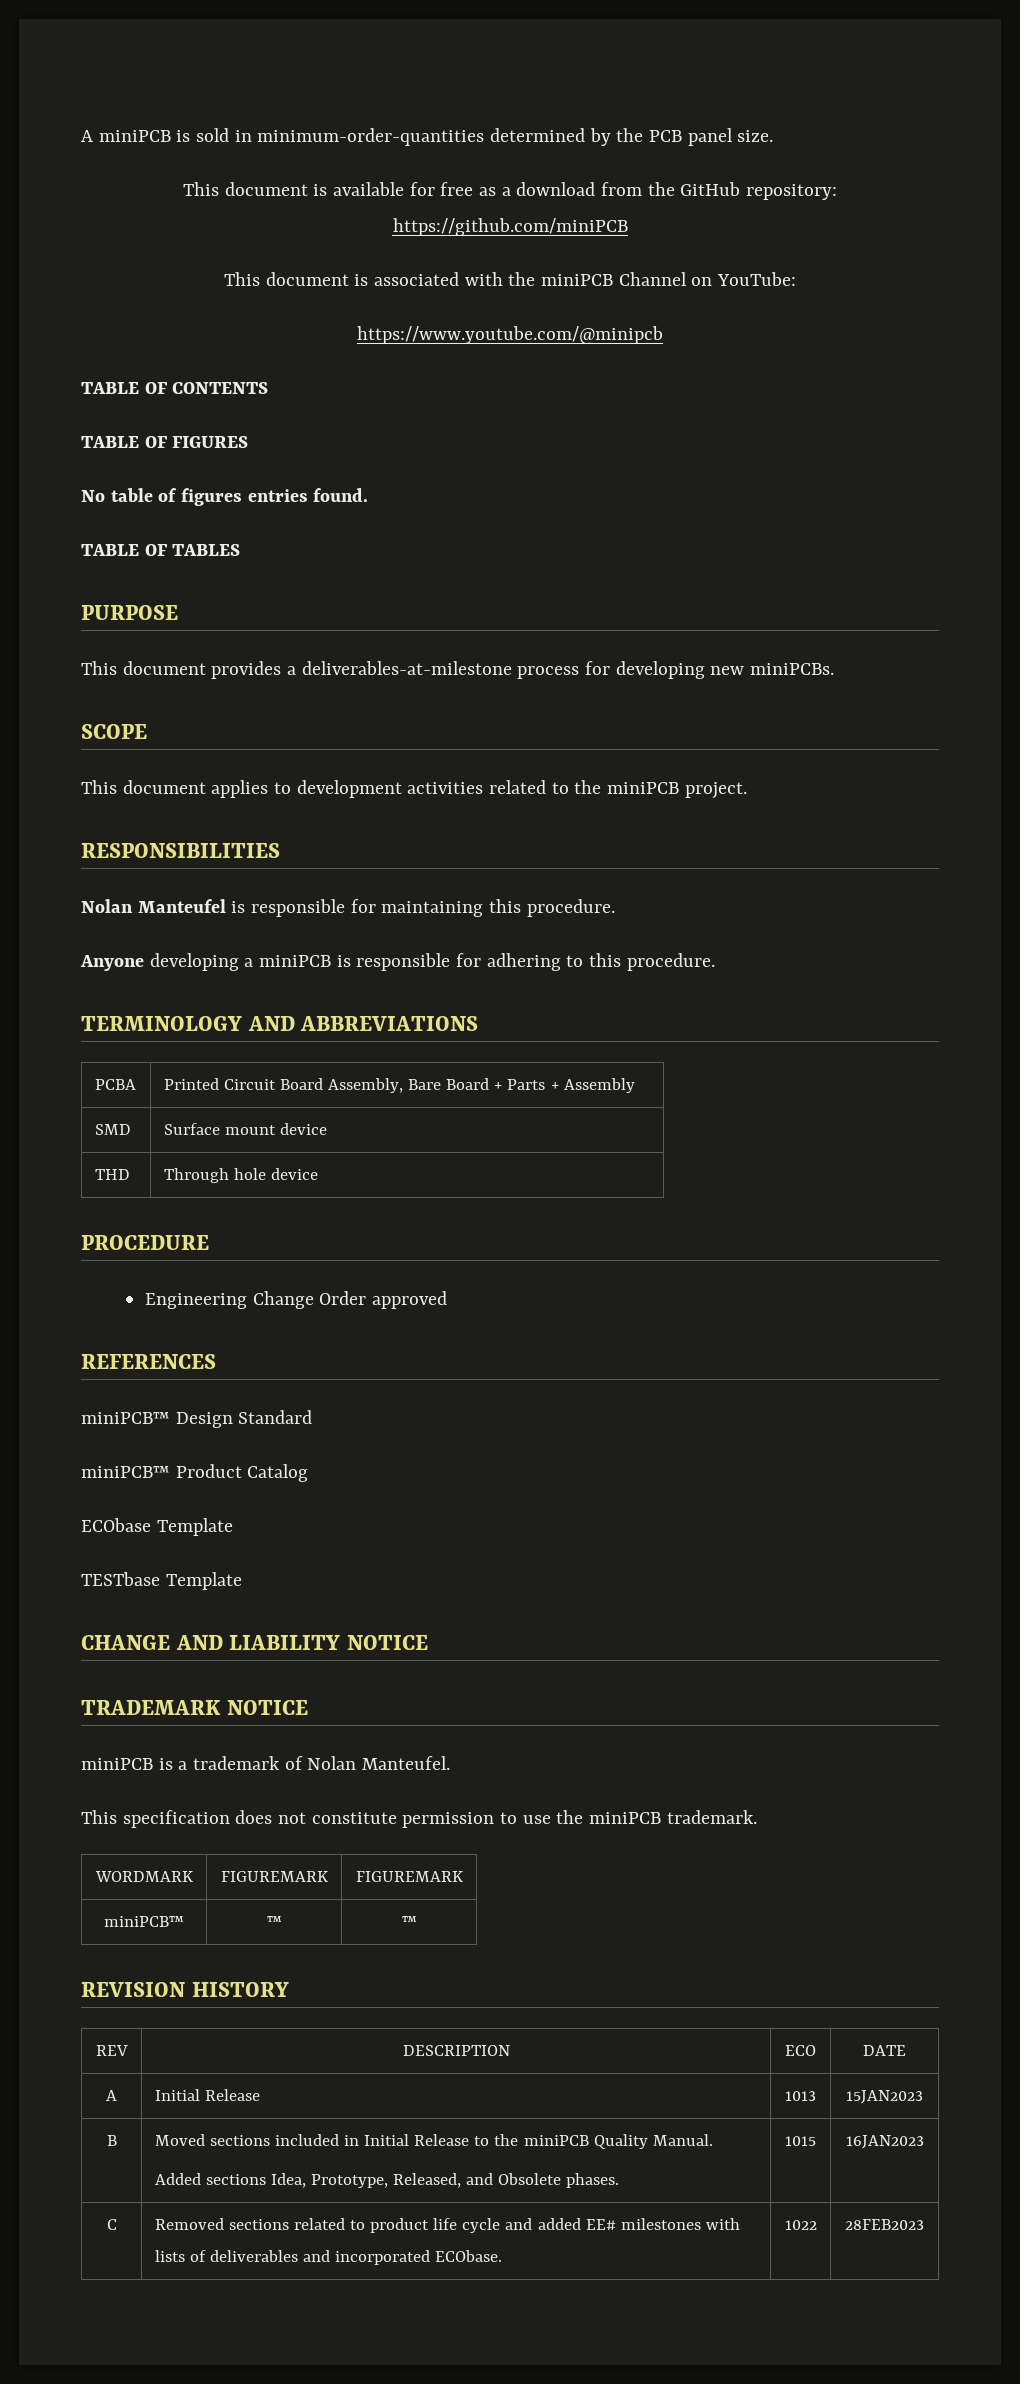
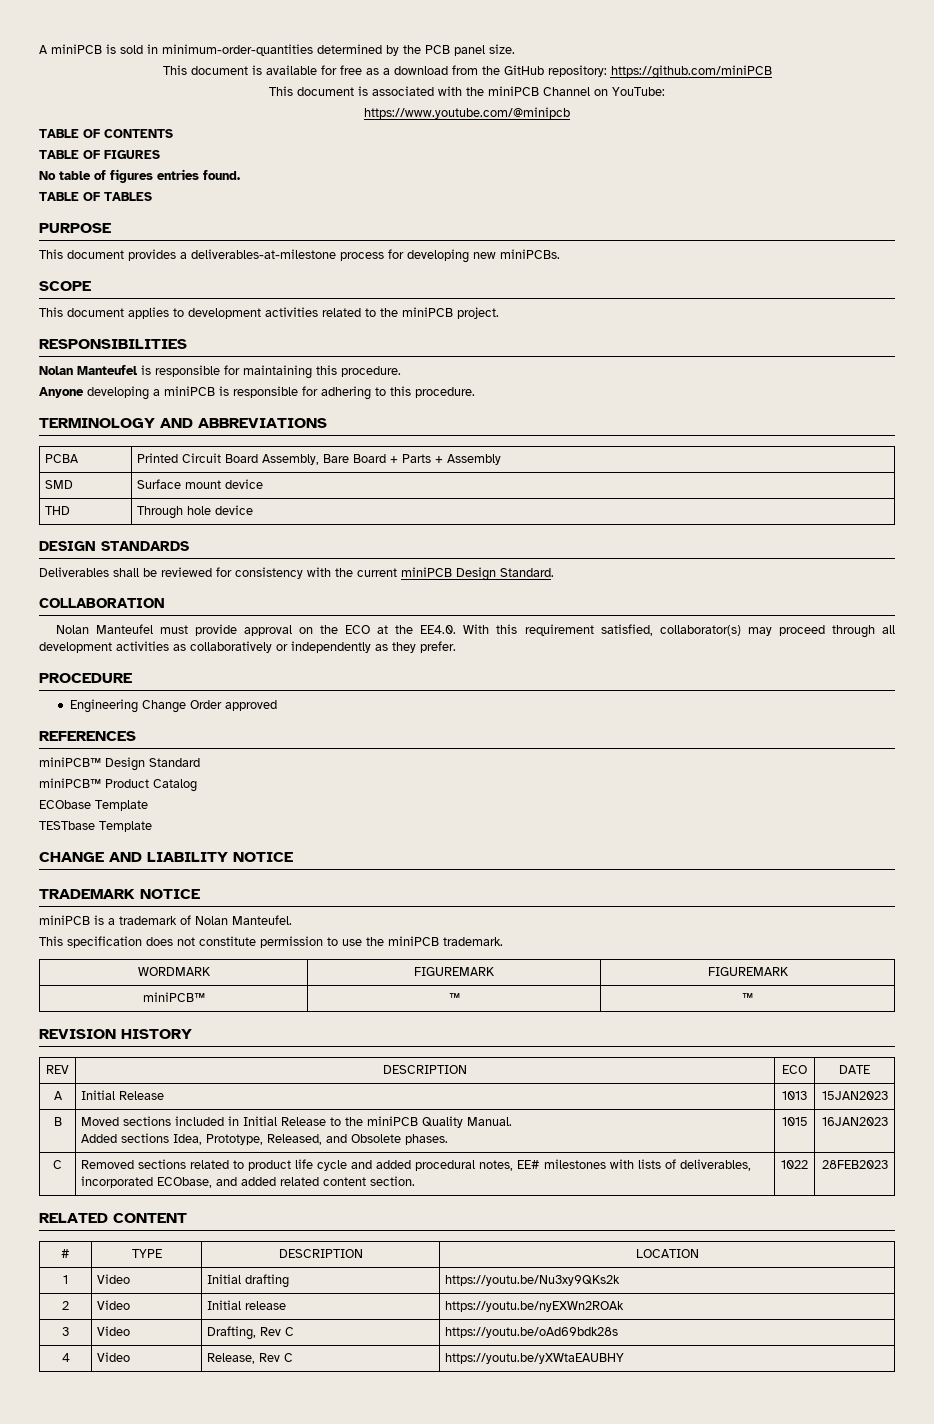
+ DESIGN STANDARDS
+ Deliverables shall be reviewed for consistency with the current miniPCB Design Standard.
+ COLLABORATION
+ Nolan Manteufel must provide approval on the ECO at the EE4.0. With this requirement satisfied, collaborator(s) may proceed through all development activities as collaboratively or independently as they prefer.
- C | Removed sections related to product life cycle and added EE# milestones with lists of deliverables and incorporated ECObase. | 1022 | 28FEB2023
+ C | Removed sections related to product life cycle and added procedural notes, EE# milestones with lists of deliverables, incorporated ECObase, and added related content section. | 1022 | 28FEB2023
+ RELATED CONTENT
+ # | TYPE | DESCRIPTION | LOCATION
+ 1 | Video | Initial drafting | https://youtu.be/Nu3xy9QKs2k
+ 2 | Video | Initial release | https://youtu.be/nyEXWn2ROAk
+ 3 | Video | Drafting, Rev C | https://youtu.be/oAd69bdk28s
+ 4 | Video | Release, Rev C | https://youtu.be/yXWtaEAUBHY

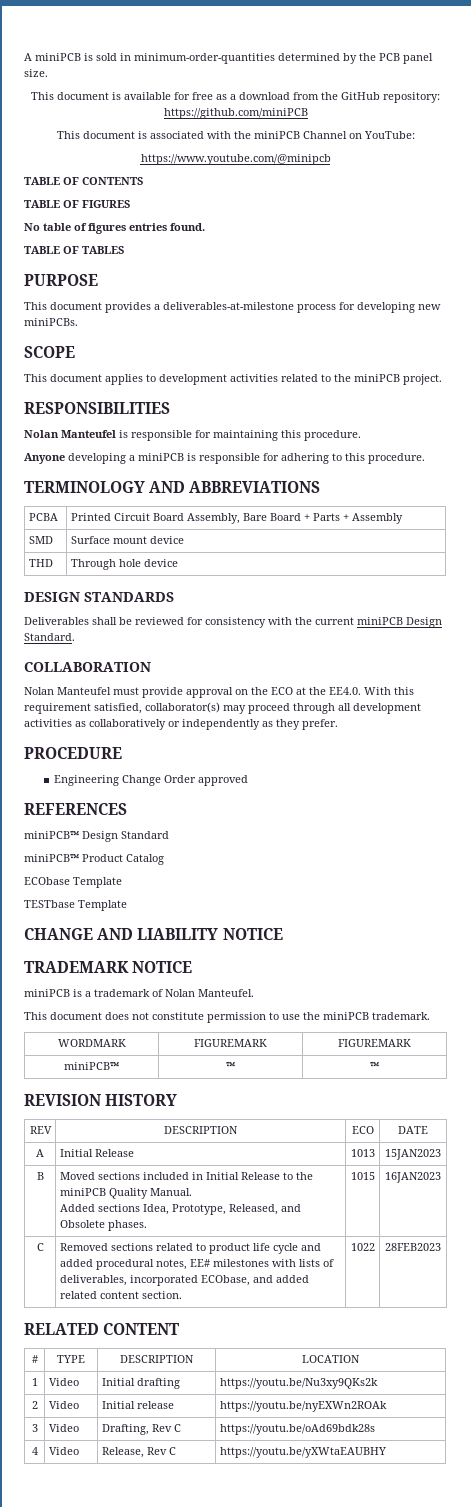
- This specification does not constitute permission to use the miniPCB trademark.
+ This document does not constitute permission to use the miniPCB trademark.

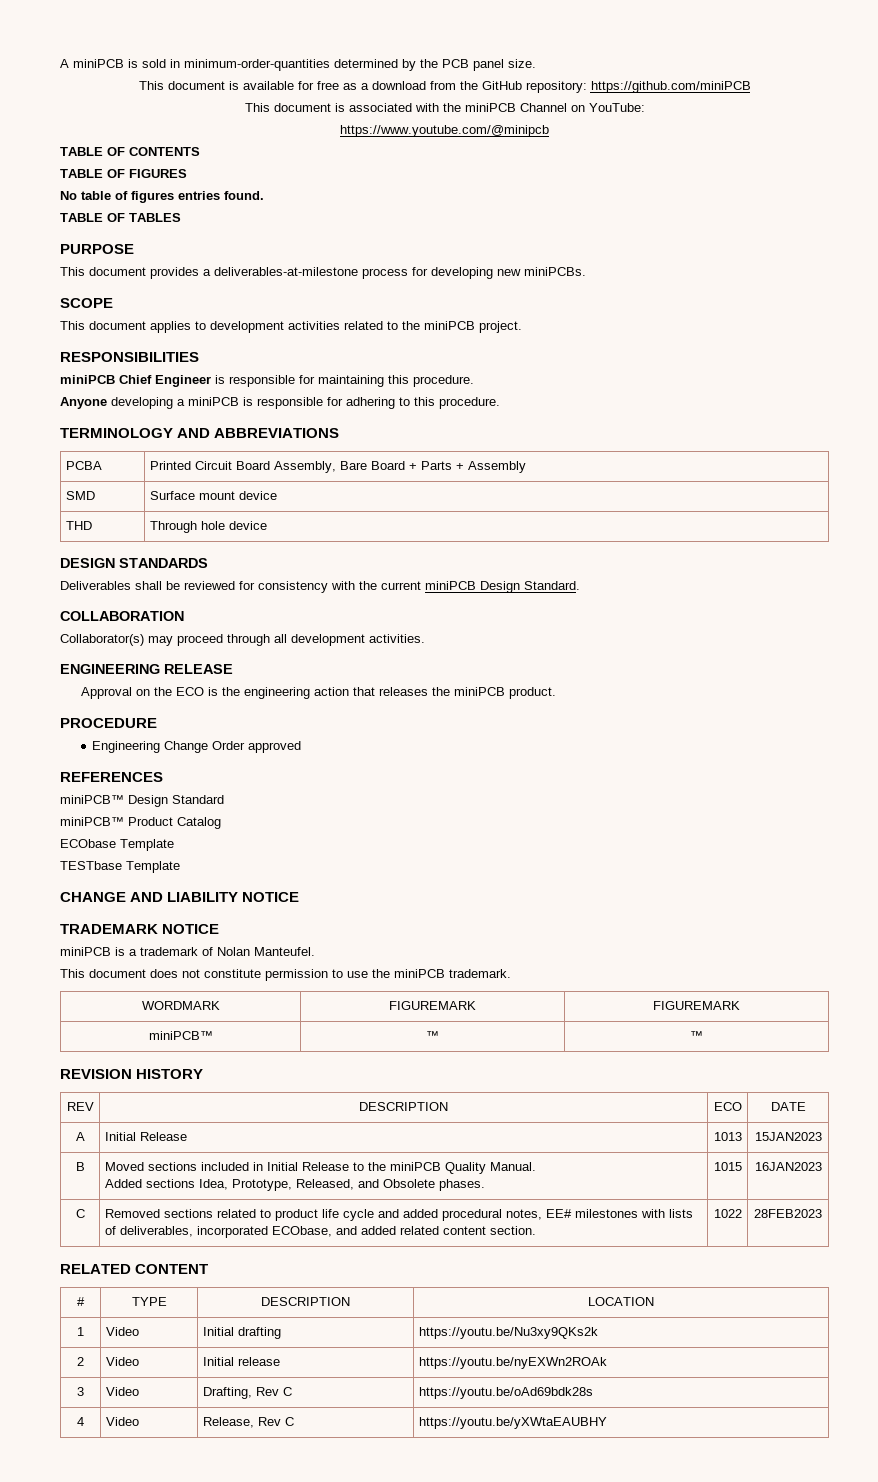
- Nolan Manteufel is responsible for maintaining this procedure.
+ miniPCB Chief Engineer is responsible for maintaining this procedure.
- Nolan Manteufel must provide approval on the ECO at the EE4.0. With this requirement satisfied, collaborator(s) may proceed through all development activities as collaboratively or independently as they prefer.
+ Collaborator(s) may proceed through all development activities.
+ ENGINEERING RELEASE
+ Approval on the ECO is the engineering action that releases the miniPCB product.

